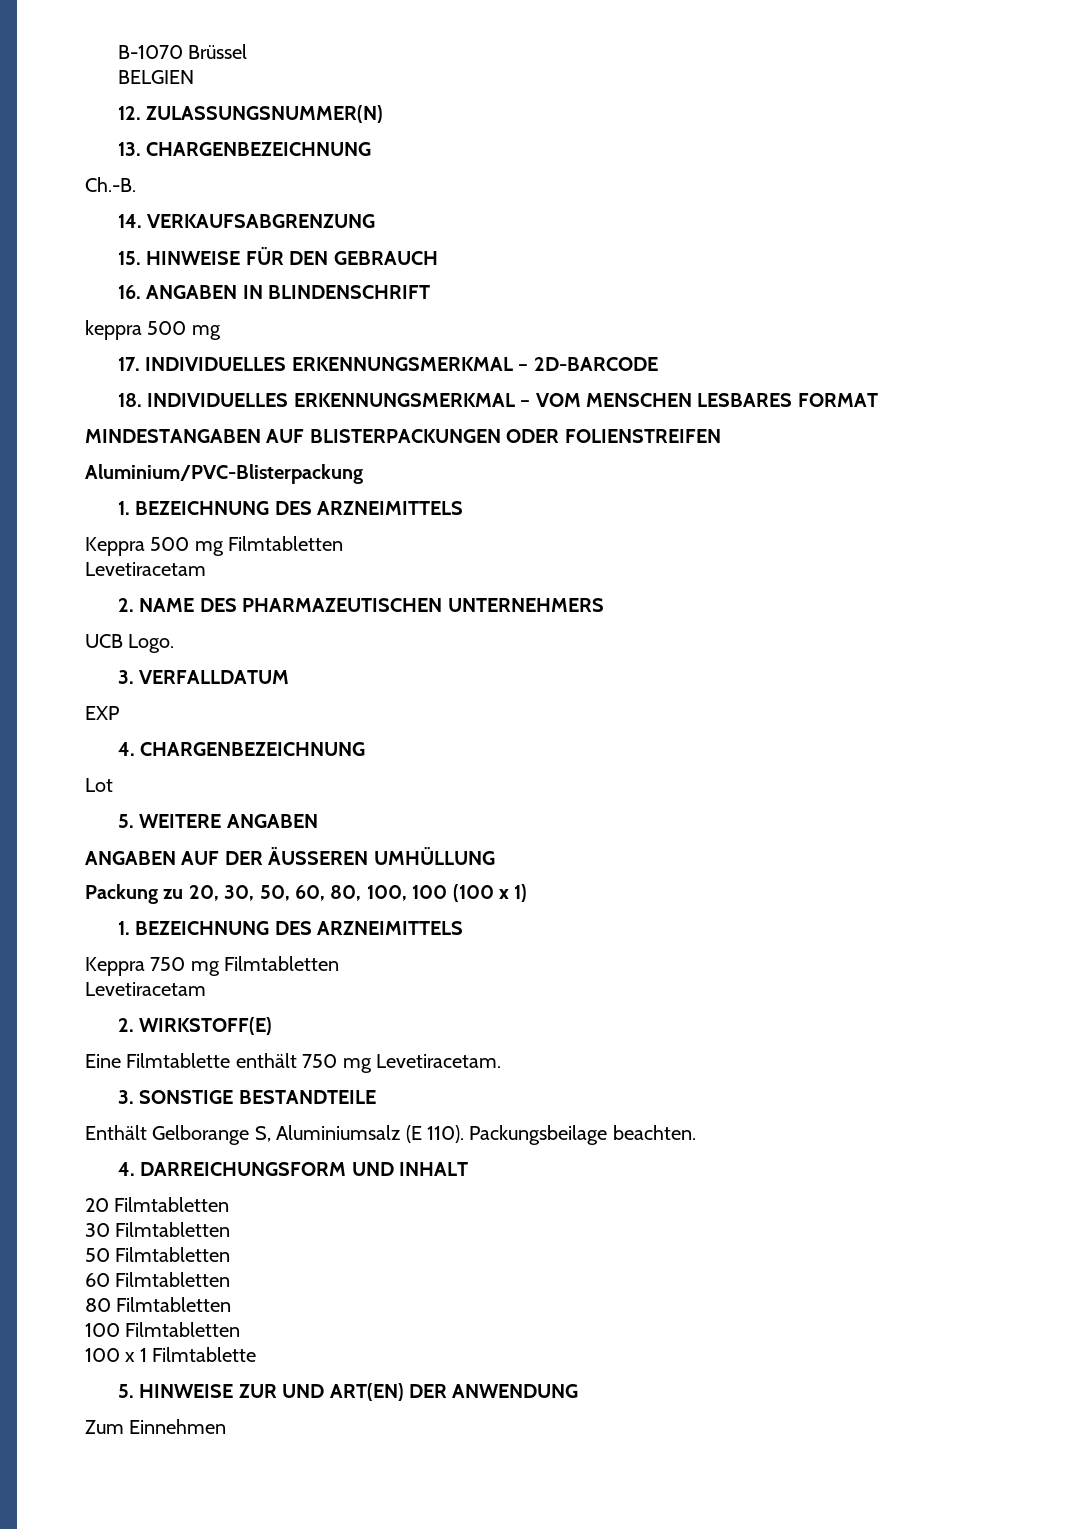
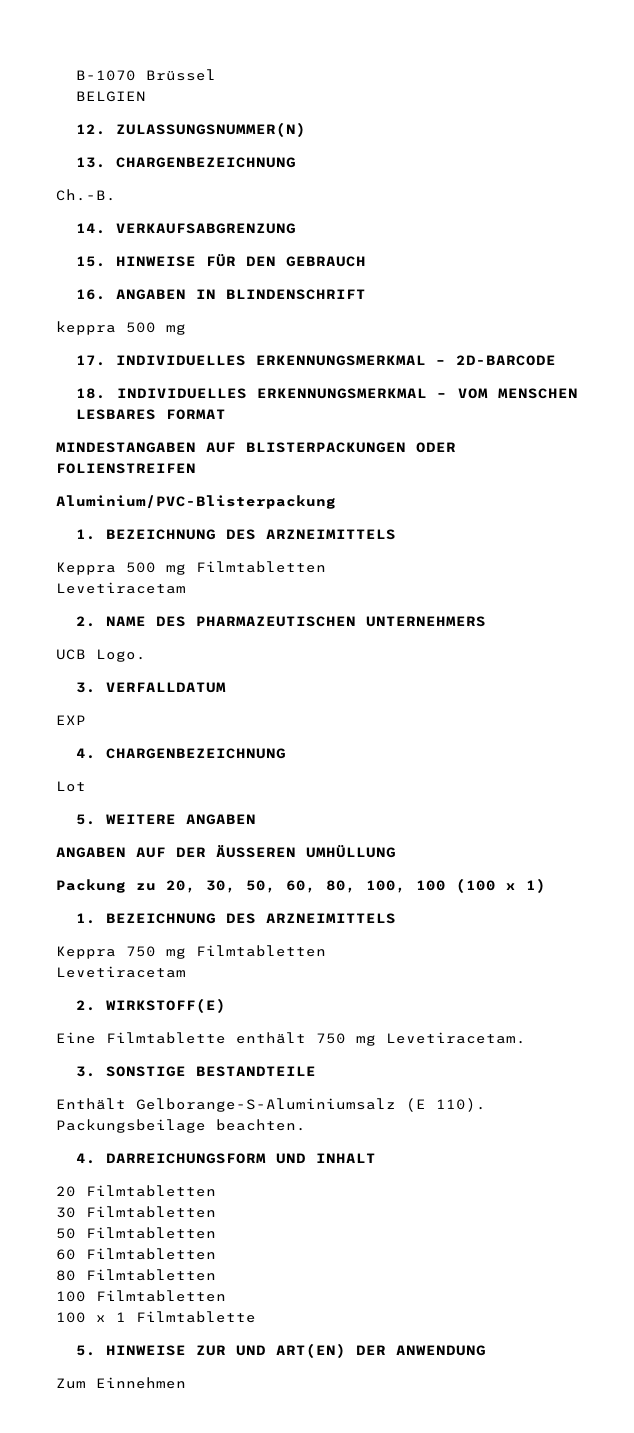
- Enthält Gelborange S, Aluminiumsalz (E 110).
+ Enthält Gelborange-S-Aluminiumsalz (E 110).

